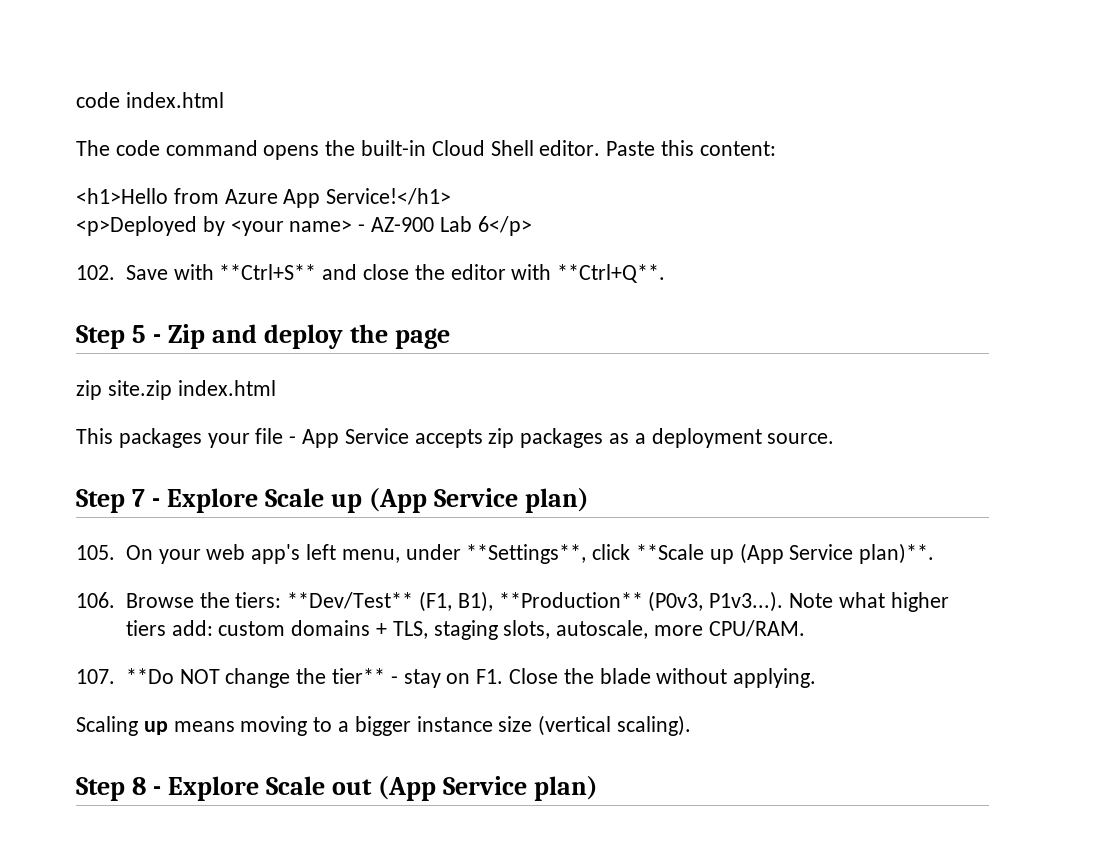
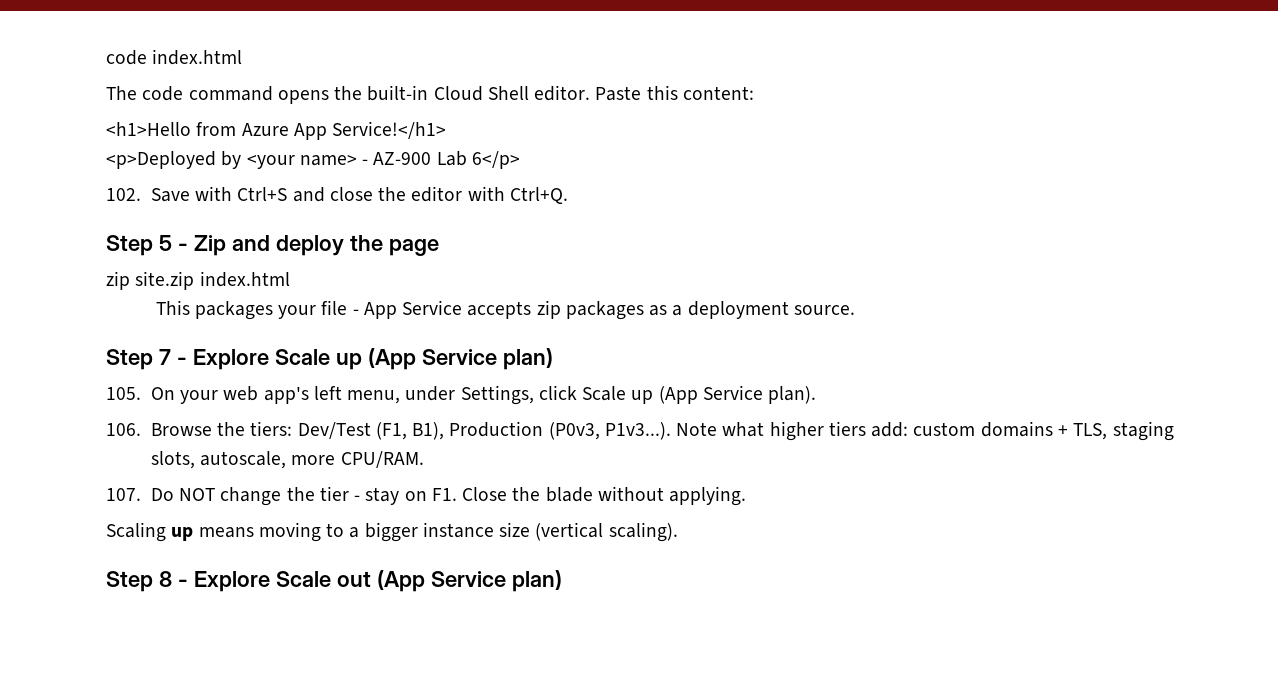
- 102. Save with **Ctrl+S** and close the editor with **Ctrl+Q**.
+ 102. Save with Ctrl+S and close the editor with Ctrl+Q.
- 105. On your web app's left menu, under **Settings**, click **Scale up (App Service plan)**.
+ 105. On your web app's left menu, under Settings, click Scale up (App Service plan).
- 106. Browse the tiers: **Dev/Test** (F1, B1), **Production** (P0v3, P1v3...). Note what higher tiers add: custom domains + TLS, staging slots, autoscale, more CPU/RAM.
+ 106. Browse the tiers: Dev/Test (F1, B1), Production (P0v3, P1v3...). Note what higher tiers add: custom domains + TLS, staging slots, autoscale, more CPU/RAM.
- 107. **Do NOT change the tier** - stay on F1. Close the blade without applying.
+ 107. Do NOT change the tier - stay on F1. Close the blade without applying.

